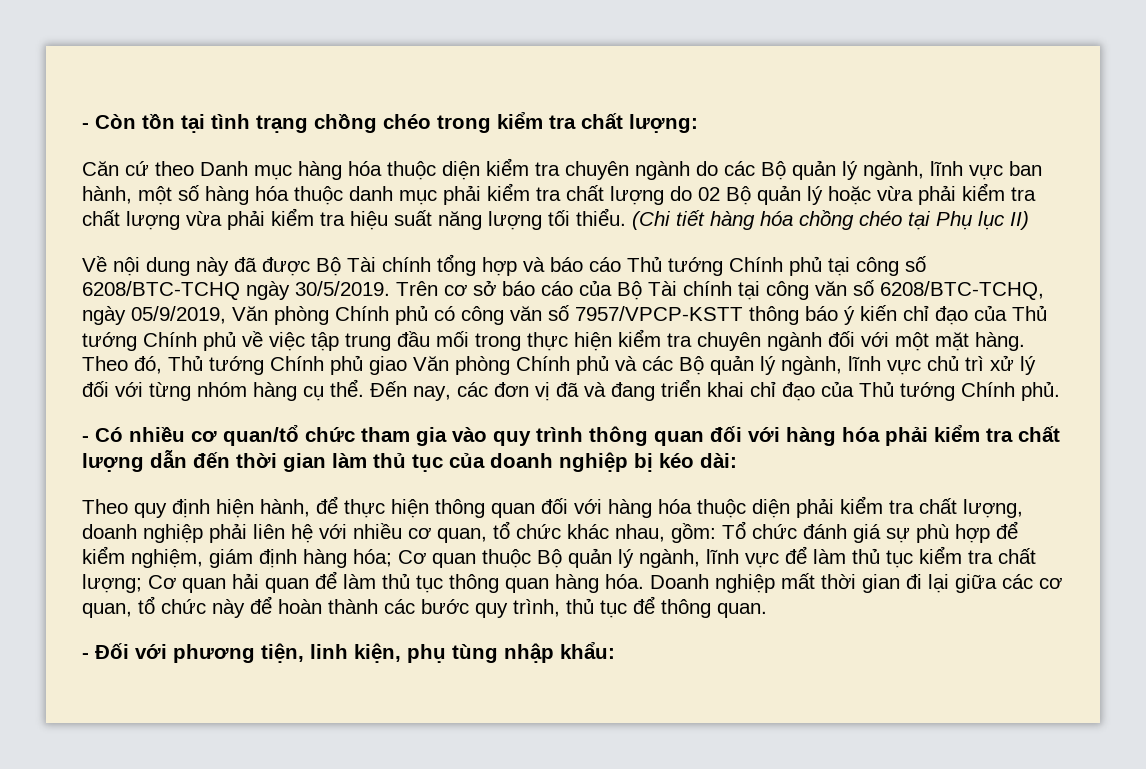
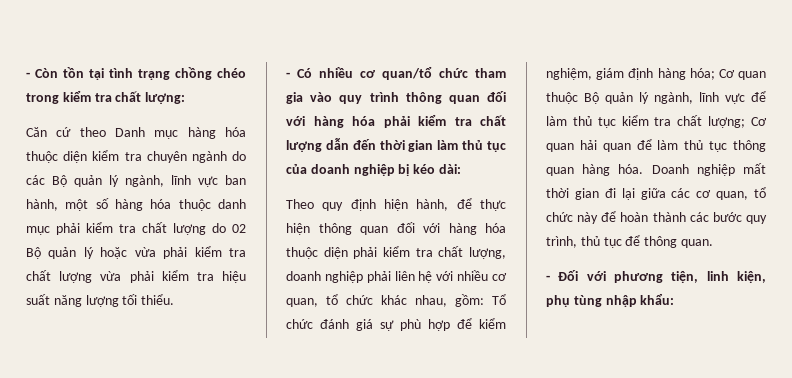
- (Chi tiết hàng hóa chồng chéo tại Phụ lục II)
- Về nội dung này đã được Bộ Tài chính tổng hợp và báo cáo Thủ tướng Chính phủ tại công số 6208/BTC-TCHQ ngày 30/5/2019. Trên cơ sở báo cáo của Bộ Tài chính tại công văn số 6208/BTC-TCHQ, ngày 05/9/2019, Văn phòng Chính phủ có công văn số 7957/VPCP-KSTT thông báo ý kiến chỉ đạo của Thủ tướng Chính phủ về việc tập trung đầu mối trong thực hiện kiểm tra chuyên ngành đối với một mặt hàng. Theo đó, Thủ tướng Chính phủ giao Văn phòng Chính phủ và các Bộ quản lý ngành, lĩnh vực chủ trì xử lý đối với từng nhóm hàng cụ thể. Đến nay, các đơn vị đã và đang triển khai chỉ đạo của Thủ tướng Chính phủ.

